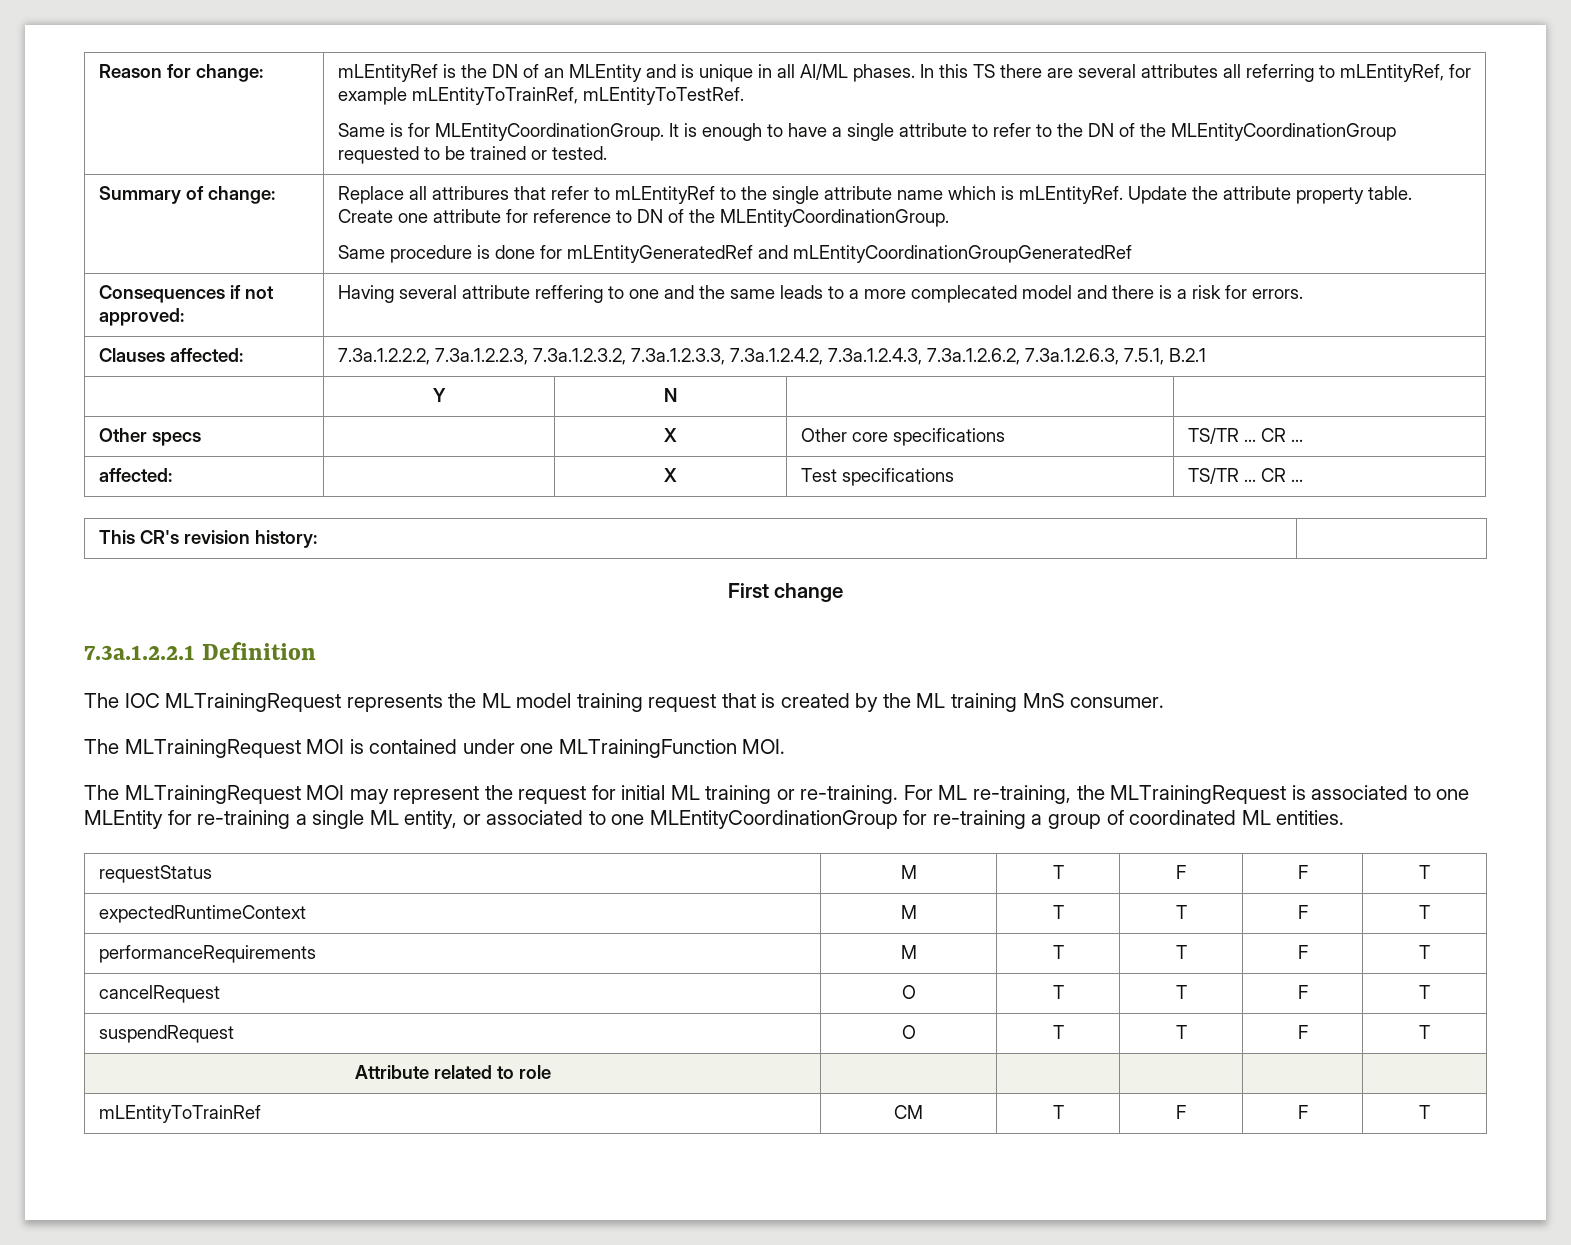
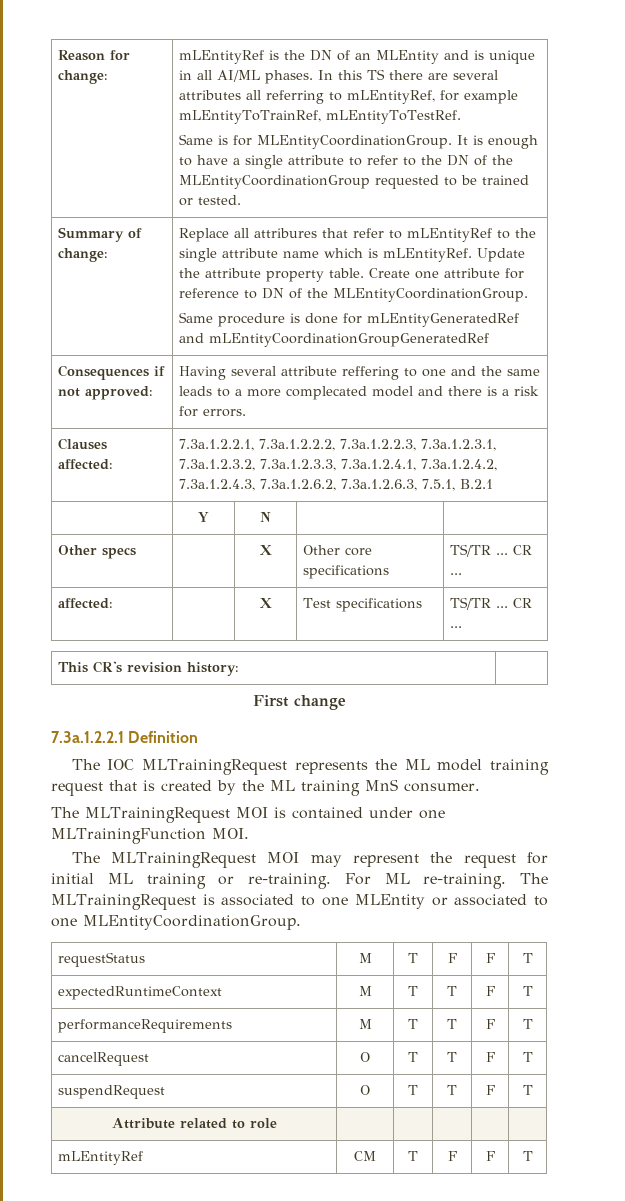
- Clauses affected: | 7.3a.1.2.2.2, 7.3a.1.2.2.3, 7.3a.1.2.3.2, 7.3a.1.2.3.3, 7.3a.1.2.4.2, 7.3a.1.2.4.3, 7.3a.1.2.6.2, 7.3a.1.2.6.3, 7.5.1, B.2.1
+ Clauses affected: | 7.3a.1.2.2.1, 7.3a.1.2.2.2, 7.3a.1.2.2.3, 7.3a.1.2.3.1, 7.3a.1.2.3.2, 7.3a.1.2.3.3, 7.3a.1.2.4.1, 7.3a.1.2.4.2, 7.3a.1.2.4.3, 7.3a.1.2.6.2, 7.3a.1.2.6.3, 7.5.1, B.2.1
- For ML re-training, the MLTrainingRequest is associated to one MLEntity for re-training a single ML entity, or associated to one MLEntityCoordinationGroup for re-training a group of coordinated ML entities.
+ For ML re-training. The MLTrainingRequest is associated to one MLEntity or associated to one MLEntityCoordinationGroup.
- mLEntityToTrainRef | CM | T | F | F | T
+ mLEntityRef | CM | T | F | F | T

